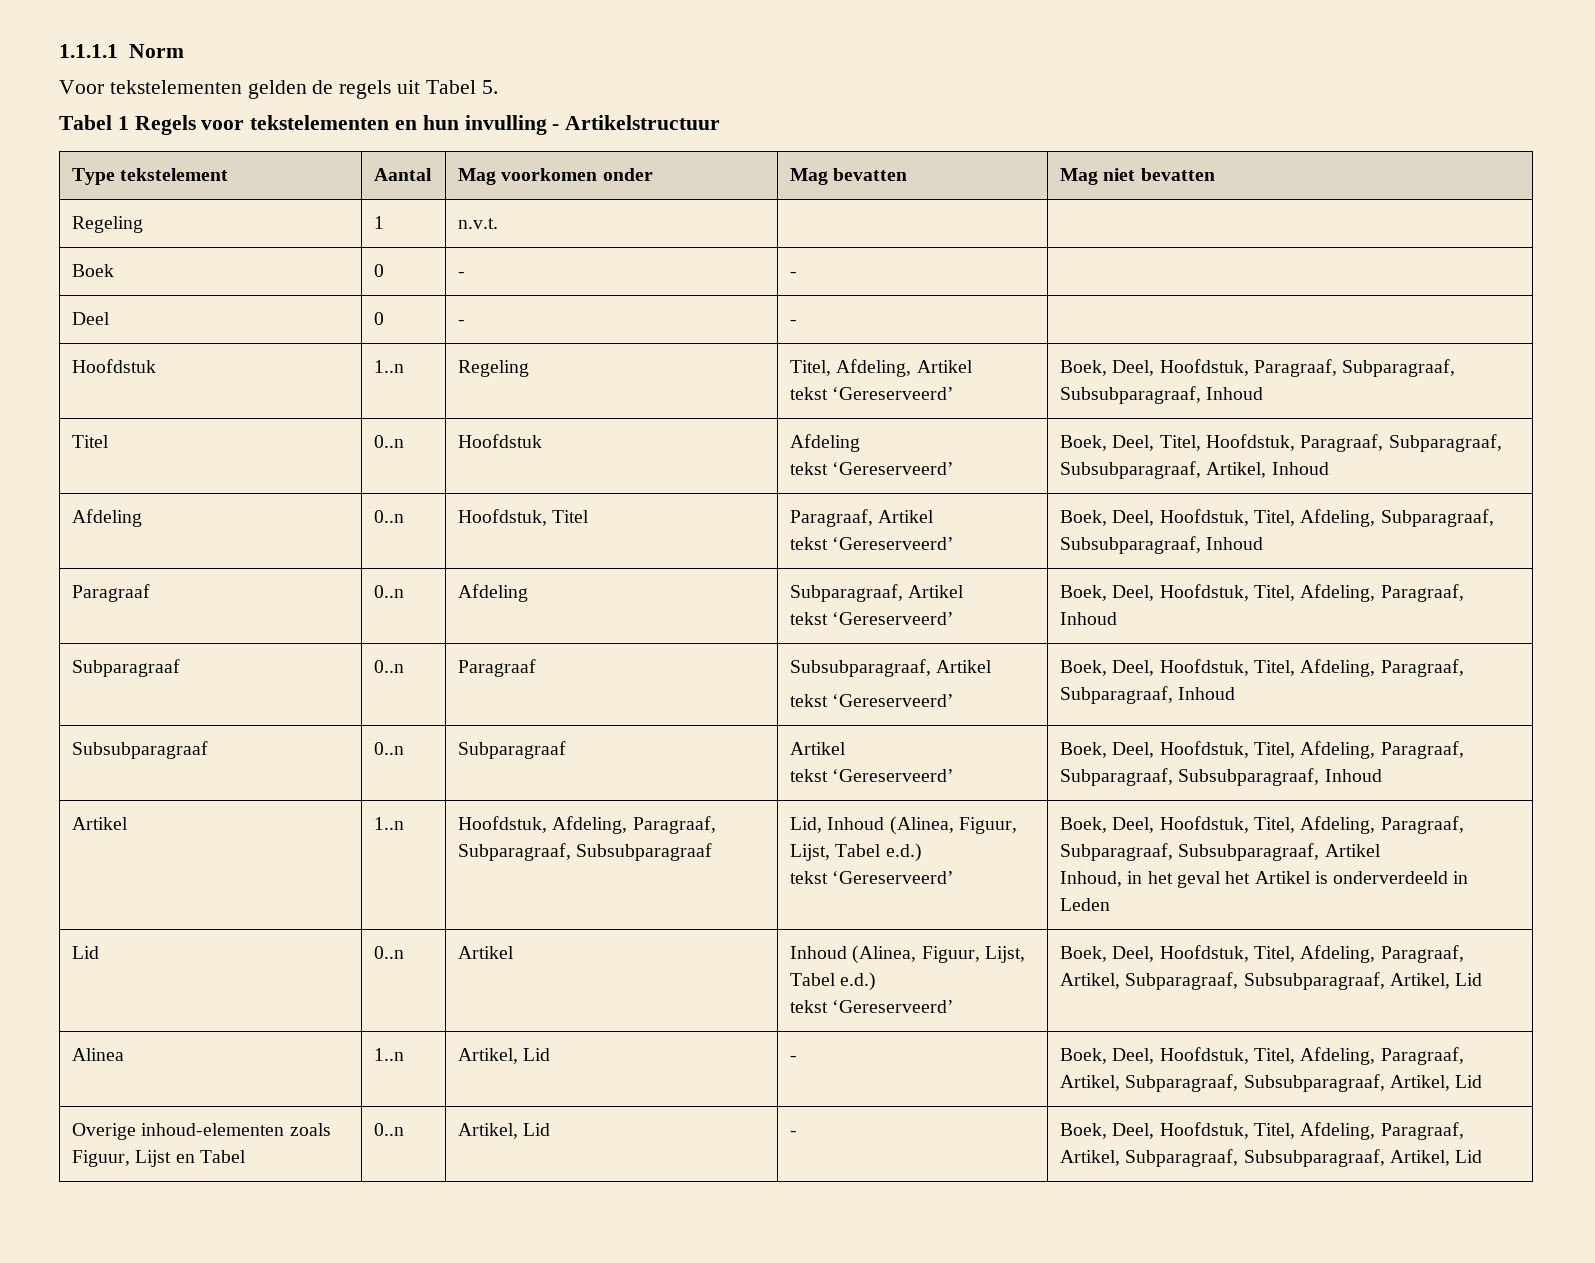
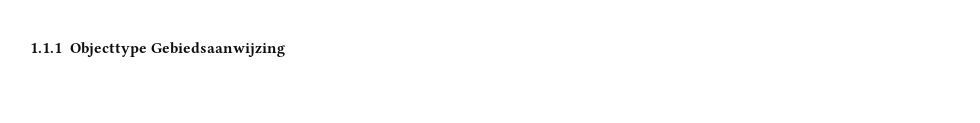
- 1.1.1.1 Norm
- Voor tekstelementen gelden de regels uit Tabel 5.
- Tabel 1 Regels voor tekstelementen en hun invulling - Artikelstructuur
- Type tekstelement | Aantal | Mag voorkomen onder | Mag bevatten | Mag niet bevatten
- Regeling | 1 | n.v.t. | |
- Boek | 0 | - | - |
- Deel | 0 | - | - |
- Hoofdstuk | 1..n | Regeling | Titel, Afdeling, Artikel
- tekst ‘Gereserveerd’ | Boek, Deel, Hoofdstuk, Paragraaf, Subparagraaf, Subsubparagraaf, Inhoud
- Titel | 0..n | Hoofdstuk | Afdeling
- tekst ‘Gereserveerd’ | Boek, Deel, Titel, Hoofdstuk, Paragraaf, Subparagraaf, Subsubparagraaf, Artikel, Inhoud
- Afdeling | 0..n | Hoofdstuk, Titel | Paragraaf, Artikel
- tekst ‘Gereserveerd’ | Boek, Deel, Hoofdstuk, Titel, Afdeling, Subparagraaf, Subsubparagraaf, Inhoud
- Paragraaf | 0..n | Afdeling | Subparagraaf, Artikel
- tekst ‘Gereserveerd’ | Boek, Deel, Hoofdstuk, Titel, Afdeling, Paragraaf, Inhoud
- Subparagraaf | 0..n | Paragraaf | Subsubparagraaf, Artikel
- tekst ‘Gereserveerd’ | Boek, Deel, Hoofdstuk, Titel, Afdeling, Paragraaf, Subparagraaf, Inhoud
- Subsubparagraaf | 0..n | Subparagraaf | Artikel
- tekst ‘Gereserveerd’ | Boek, Deel, Hoofdstuk, Titel, Afdeling, Paragraaf, Subparagraaf, Subsubparagraaf, Inhoud
- Artikel | 1..n | Hoofdstuk, Afdeling, Paragraaf, Subparagraaf, Subsubparagraaf | Lid, Inhoud (Alinea, Figuur, Lijst, Tabel e.d.)
- tekst ‘Gereserveerd’ | Boek, Deel, Hoofdstuk, Titel, Afdeling, Paragraaf, Subparagraaf, Subsubparagraaf, Artikel
- Inhoud, in het geval het Artikel is onderverdeeld in Leden
- Lid | 0..n | Artikel | Inhoud (Alinea, Figuur, Lijst, Tabel e.d.)
- tekst ‘Gereserveerd’ | Boek, Deel, Hoofdstuk, Titel, Afdeling, Paragraaf, Artikel, Subparagraaf, Subsubparagraaf, Artikel, Lid
- Alinea | 1..n | Artikel, Lid | - | Boek, Deel, Hoofdstuk, Titel, Afdeling, Paragraaf, Artikel, Subparagraaf, Subsubparagraaf, Artikel, Lid
- Overige inhoud-elementen zoals Figuur, Lijst en Tabel | 0..n | Artikel, Lid | - | Boek, Deel, Hoofdstuk, Titel, Afdeling, Paragraaf, Artikel, Subparagraaf, Subsubparagraaf, Artikel, Lid
+ 1.1.1 Objecttype Gebiedsaanwijzing

